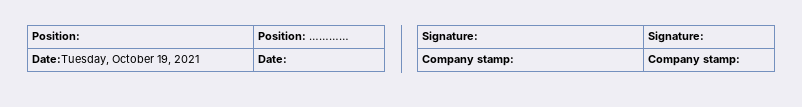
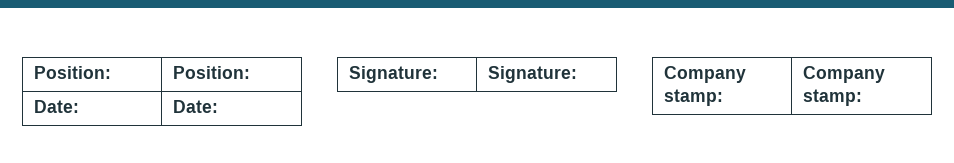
- Position: | Position: …………
- Date:Tuesday, October 19, 2021 | Date:
+ Position: | Position:
+ Date: | Date:

